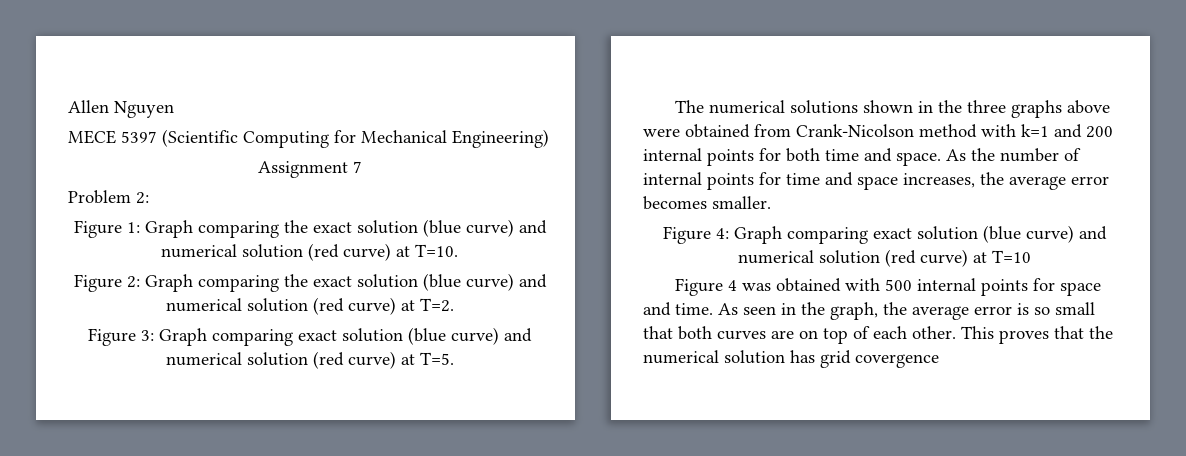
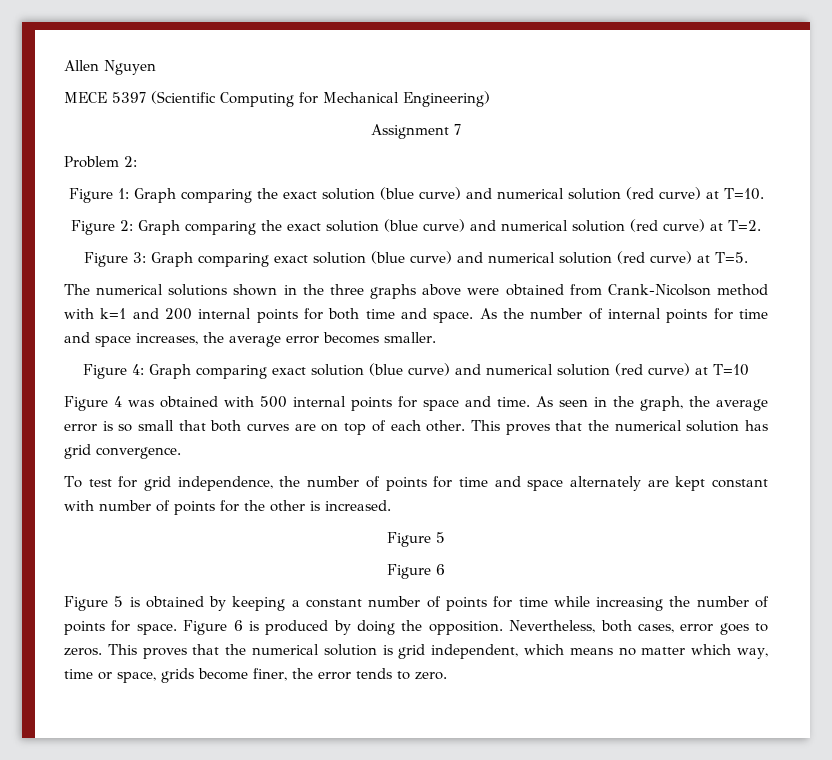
- This proves that the numerical solution has grid covergence
+ This proves that the numerical solution has grid convergence.
+ To test for grid independence, the number of points for time and space alternately are kept constant with number of points for the other is increased.
+ Figure 5
+ Figure 6
+ Figure 5 is obtained by keeping a constant number of points for time while increasing the number of points for space. Figure 6 is produced by doing the opposition. Nevertheless, both cases, error goes to zeros. This proves that the numerical solution is grid independent, which means no matter which way, time or space, grids become finer, the error tends to zero.

